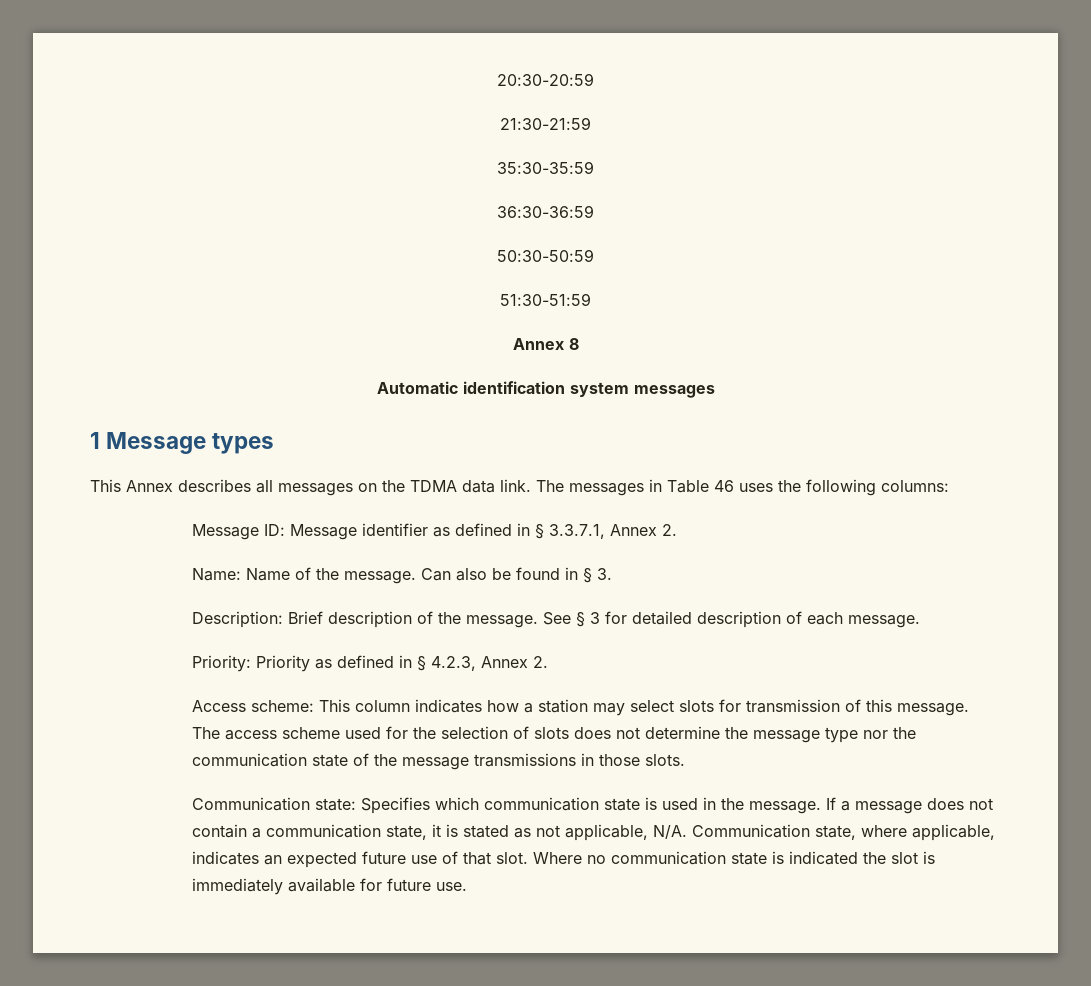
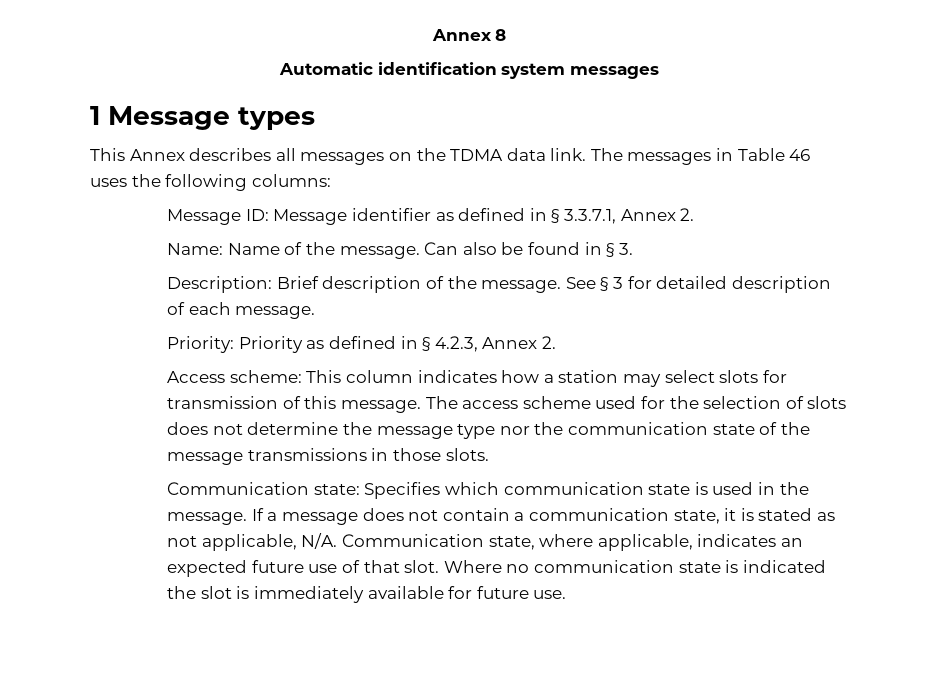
- 20:30-20:59
- 21:30-21:59
- 35:30-35:59
- 36:30-36:59
- 50:30-50:59
- 51:30-51:59

